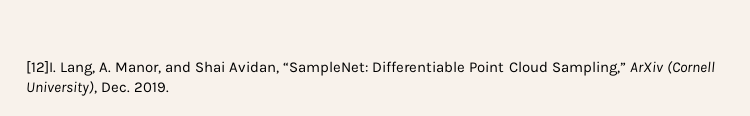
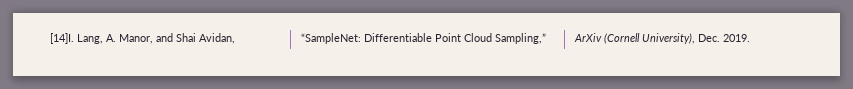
- [12]I.
+ [14]I.

